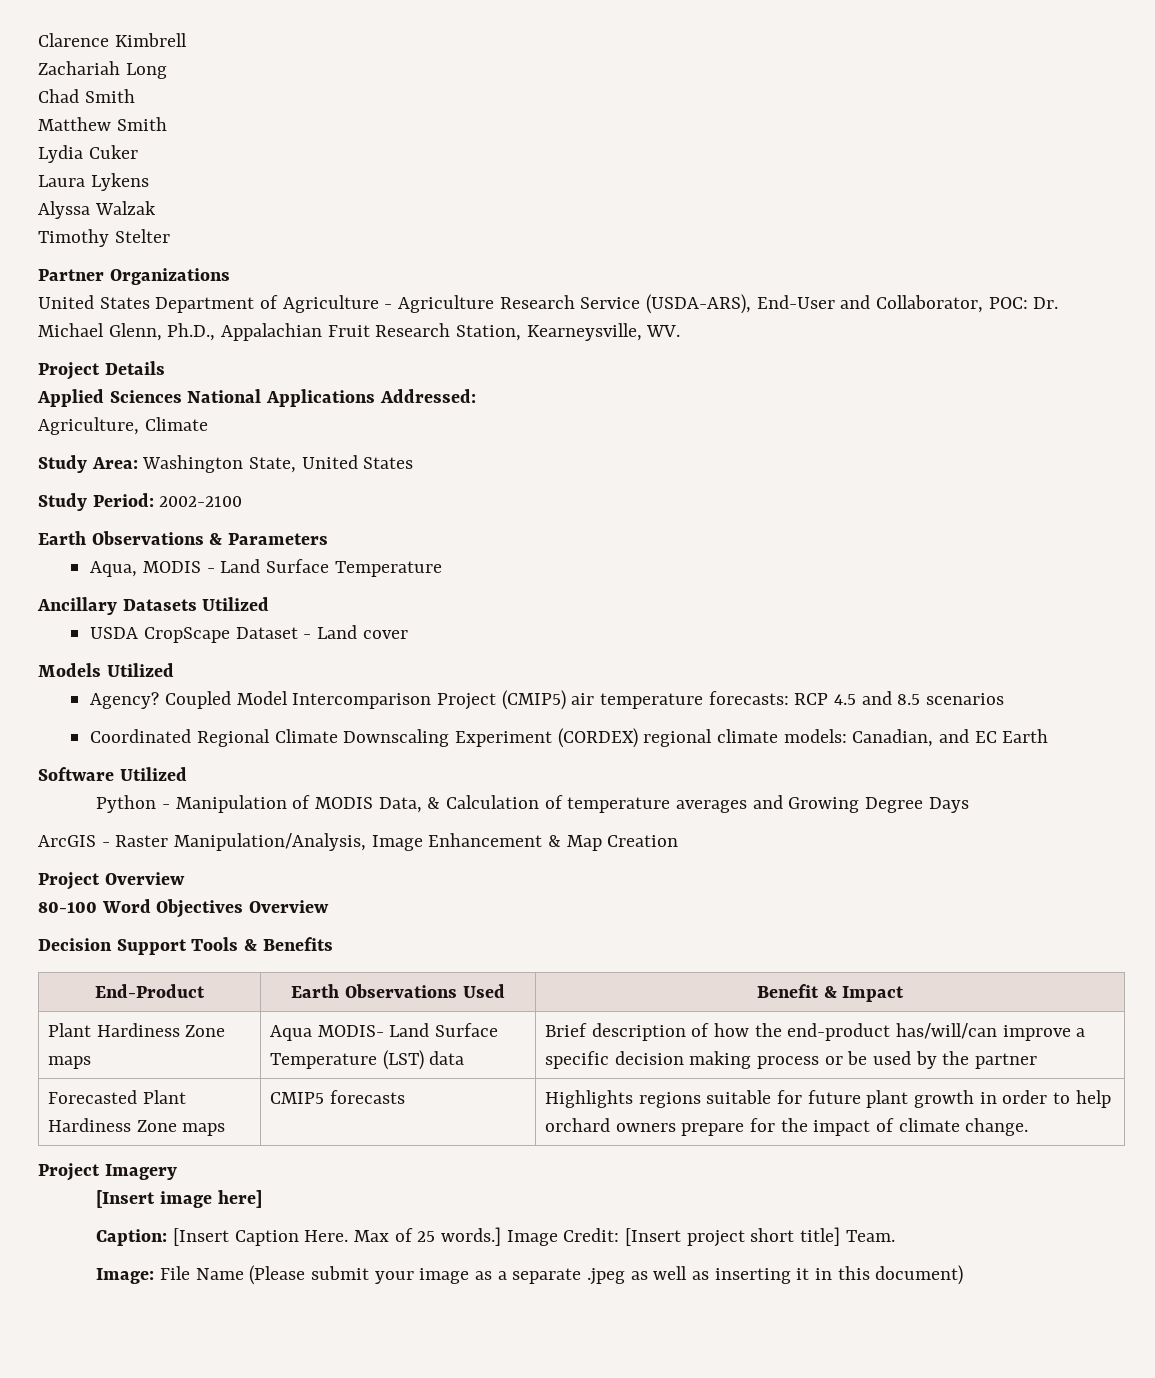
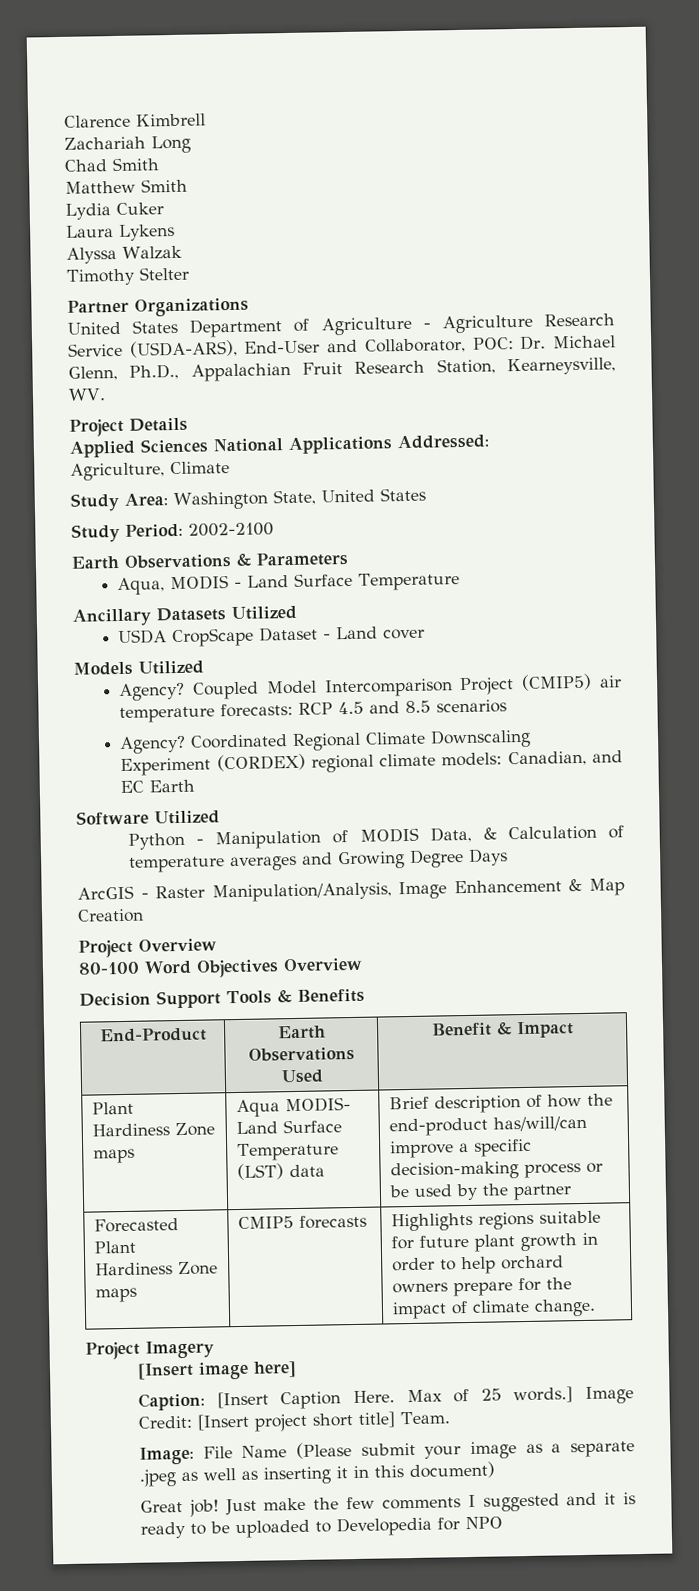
  Coupled Model Intercomparison Project (CMIP5) air temperature forecasts: RCP 4.5 and 8.5 scenarios
- Coordinated Regional Climate Downscaling Experiment (CORDEX) regional climate models: Canadian, and EC Earth
+ Agency? Coordinated Regional Climate Downscaling Experiment (CORDEX) regional climate models: Canadian, and EC Earth
- Plant Hardiness Zone maps | Aqua MODIS- Land Surface Temperature (LST) data | Brief description of how the end-product has/will/can improve a specific decision making process or be used by the partner
+ Plant Hardiness Zone maps | Aqua MODIS- Land Surface Temperature (LST) data | Brief description of how the end-product has/will/can improve a specific decision-making process or be used by the partner
+ Great job! Just make the few comments I suggested and it is ready to be uploaded to Developedia for NPO

